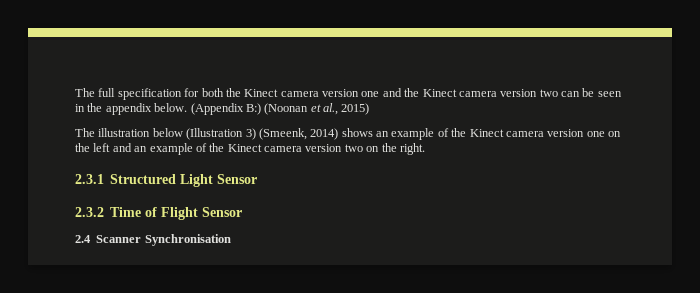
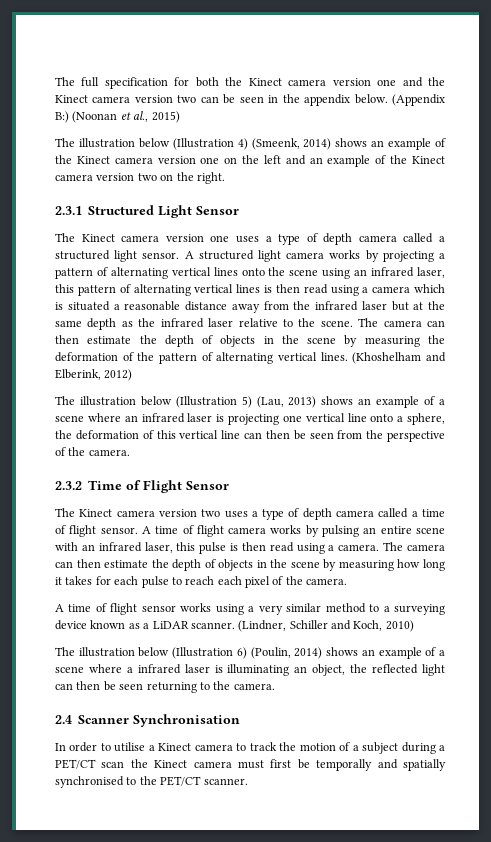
- The illustration below (Illustration 3) (Smeenk, 2014) shows an example of the Kinect camera version one on the left and an example of the Kinect camera version two on the right.
+ The illustration below (Illustration 4) (Smeenk, 2014) shows an example of the Kinect camera version one on the left and an example of the Kinect camera version two on the right.
+ The Kinect camera version one uses a type of depth camera called a structured light sensor. A structured light camera works by projecting a pattern of alternating vertical lines onto the scene using an infrared laser, this pattern of alternating vertical lines is then read using a camera which is situated a reasonable distance away from the infrared laser but at the same depth as the infrared laser relative to the scene. The camera can then estimate the depth of objects in the scene by measuring the deformation of the pattern of alternating vertical lines. (Khoshelham and Elberink, 2012)
+ The illustration below (Illustration 5) (Lau, 2013) shows an example of a scene where an infrared laser is projecting one vertical line onto a sphere, the deformation of this vertical line can then be seen from the perspective of the camera.
+ The Kinect camera version two uses a type of depth camera called a time of flight sensor. A time of flight camera works by pulsing an entire scene with an infrared laser, this pulse is then read using a camera. The camera can then estimate the depth of objects in the scene by measuring how long it takes for each pulse to reach each pixel of the camera.
+ A time of flight sensor works using a very similar method to a surveying device known as a LiDAR scanner. (Lindner, Schiller and Koch, 2010)
+ The illustration below (Illustration 6) (Poulin, 2014) shows an example of a scene where a infrared laser is illuminating an object, the reflected light can then be seen returning to the camera.
  2.4 Scanner Synchronisation
+ In order to utilise a Kinect camera to track the motion of a subject during a PET/CT scan the Kinect camera must first be temporally and spatially synchronised to the PET/CT scanner.

